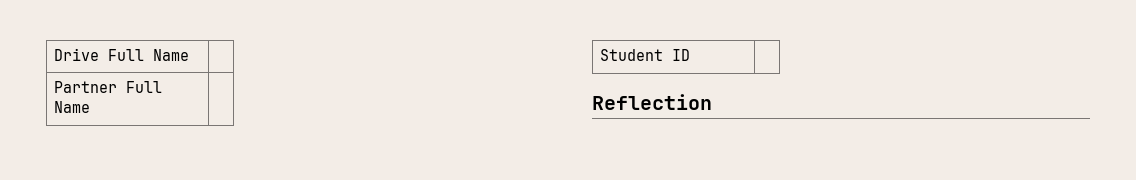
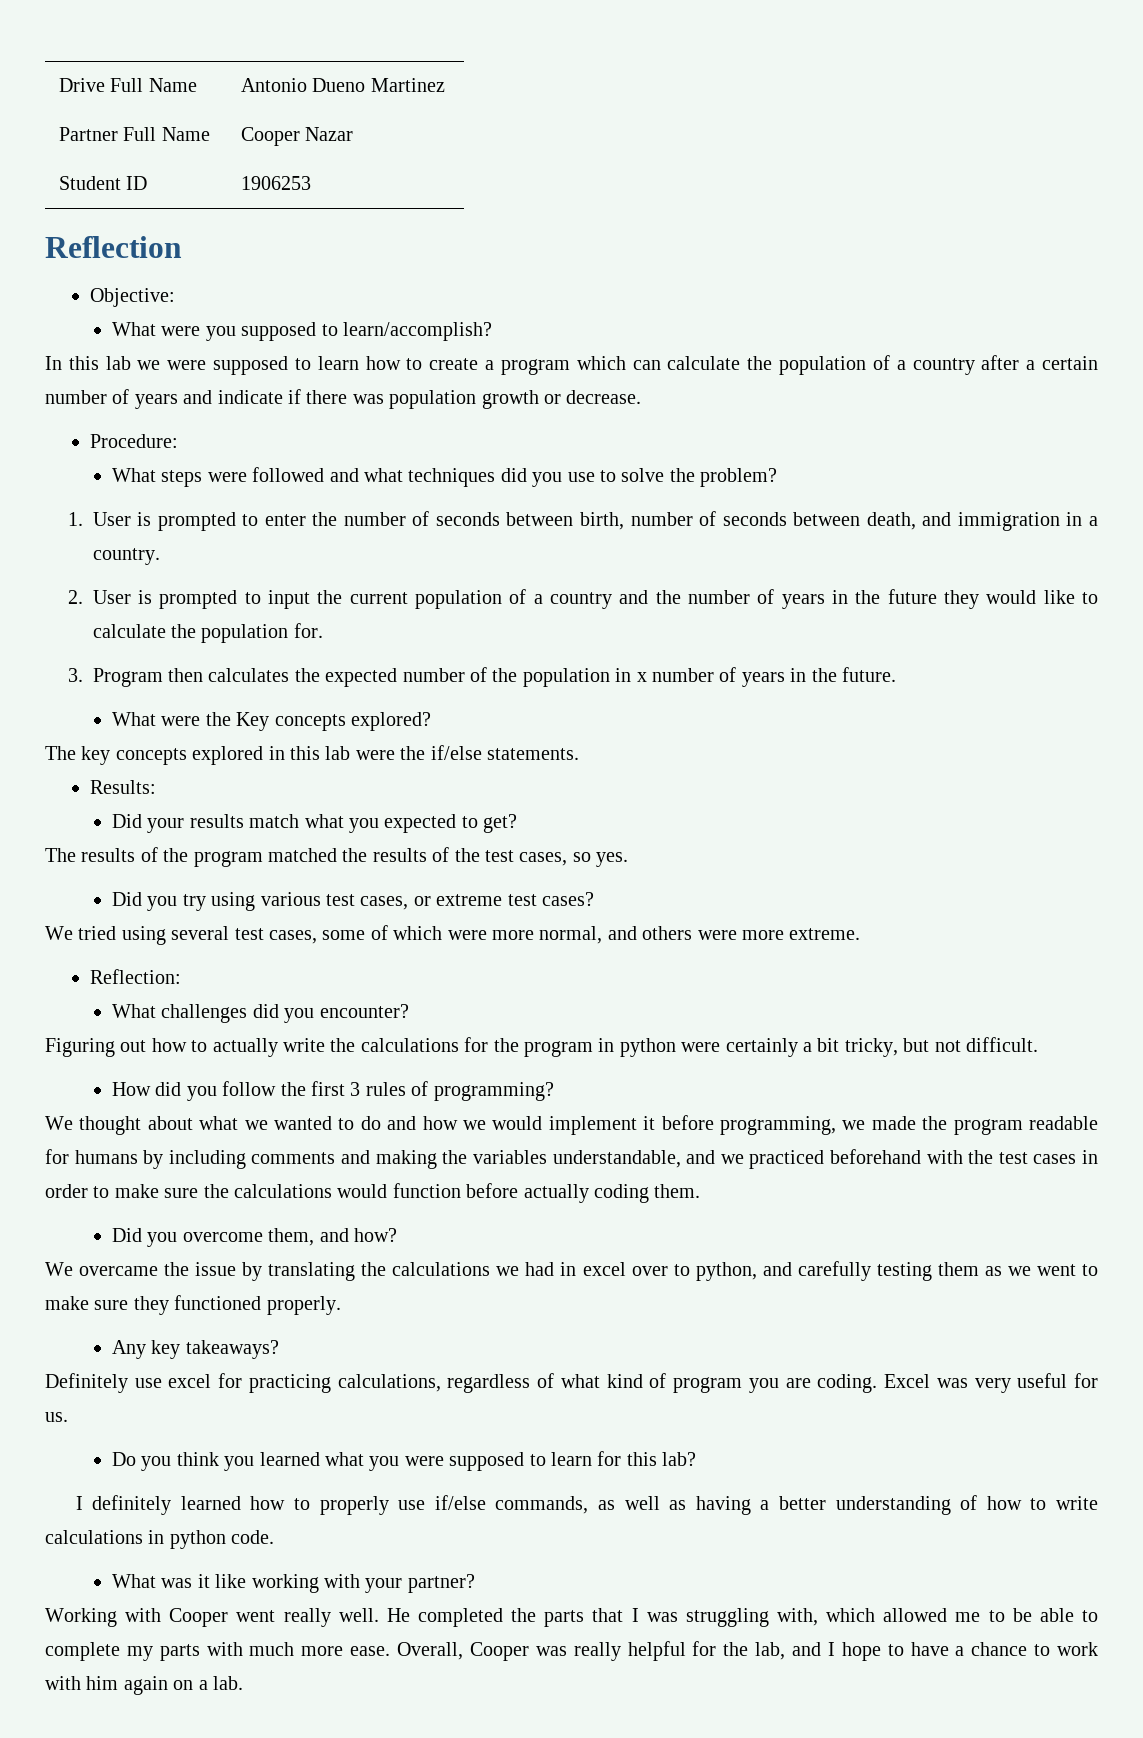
- Drive Full Name |
+ Drive Full Name | Antonio Dueno Martinez
- Partner Full Name |
+ Partner Full Name | Cooper Nazar
- Student ID |
+ Student ID | 1906253
+ Objective:
+ What were you supposed to learn/accomplish?
+ In this lab we were supposed to learn how to create a program which can calculate the population of a country after a certain number of years and indicate if there was population growth or decrease.
+ Procedure:
+ What steps were followed and what techniques did you use to solve the problem?
+ 1. User is prompted to enter the number of seconds between birth, number of seconds between death, and immigration in a country.
+ 2. User is prompted to input the current population of a country and the number of years in the future they would like to calculate the population for.
+ 3. Program then calculates the expected number of the population in x number of years in the future.
+ What were the Key concepts explored?
+ The key concepts explored in this lab were the if/else statements.
+ Results:
+ Did your results match what you expected to get?
+ The results of the program matched the results of the test cases, so yes.
+ Did you try using various test cases, or extreme test cases?
+ We tried using several test cases, some of which were more normal, and others were more extreme.
+ Reflection:
+ What challenges did you encounter?
+ Figuring out how to actually write the calculations for the program in python were certainly a bit tricky, but not difficult.
+ How did you follow the first 3 rules of programming?
+ We thought about what we wanted to do and how we would implement it before programming, we made the program readable for humans by including comments and making the variables understandable, and we practiced beforehand with the test cases in order to make sure the calculations would function before actually coding them.
+ Did you overcome them, and how?
+ We overcame the issue by translating the calculations we had in excel over to python, and carefully testing them as we went to make sure they functioned properly.
+ Any key takeaways?
+ Definitely use excel for practicing calculations, regardless of what kind of program you are coding. Excel was very useful for us.
+ Do you think you learned what you were supposed to learn for this lab?
+ I definitely learned how to properly use if/else commands, as well as having a better understanding of how to write calculations in python code.
+ What was it like working with your partner?
+ Working with Cooper went really well. He completed the parts that I was struggling with, which allowed me to be able to complete my parts with much more ease. Overall, Cooper was really helpful for the lab, and I hope to have a chance to work with him again on a lab.

